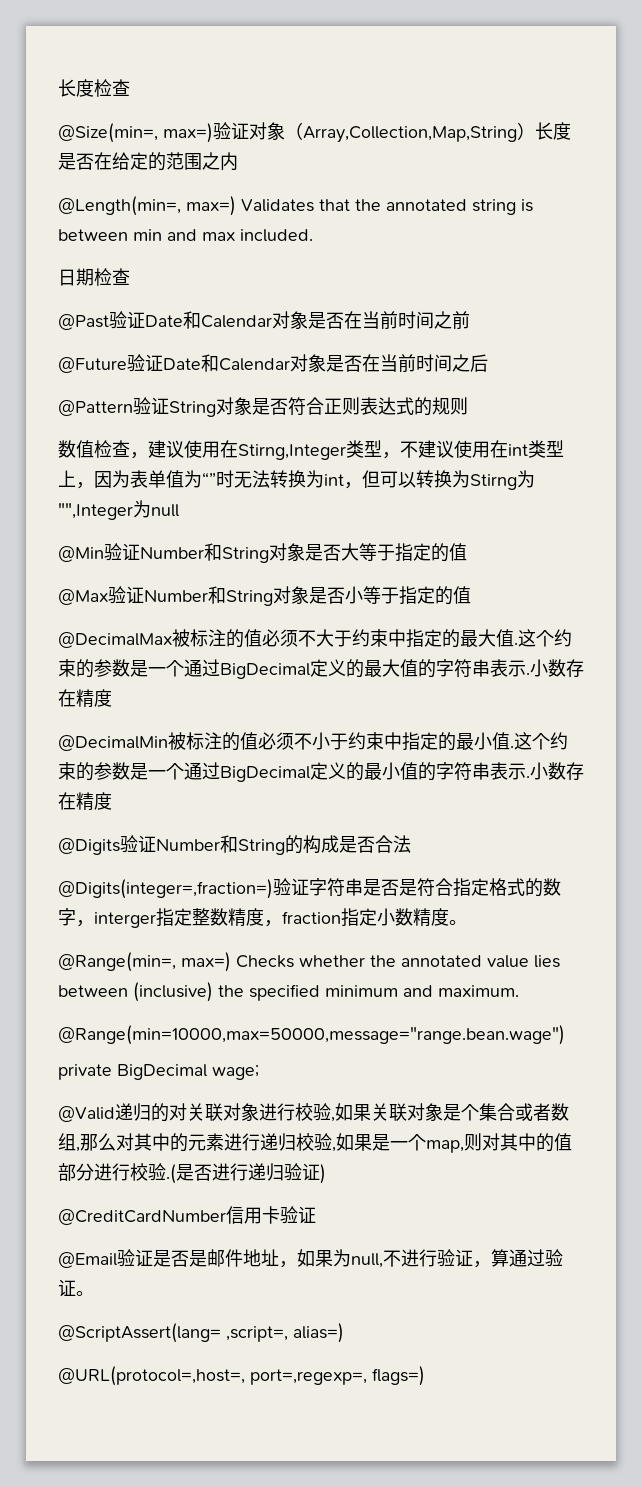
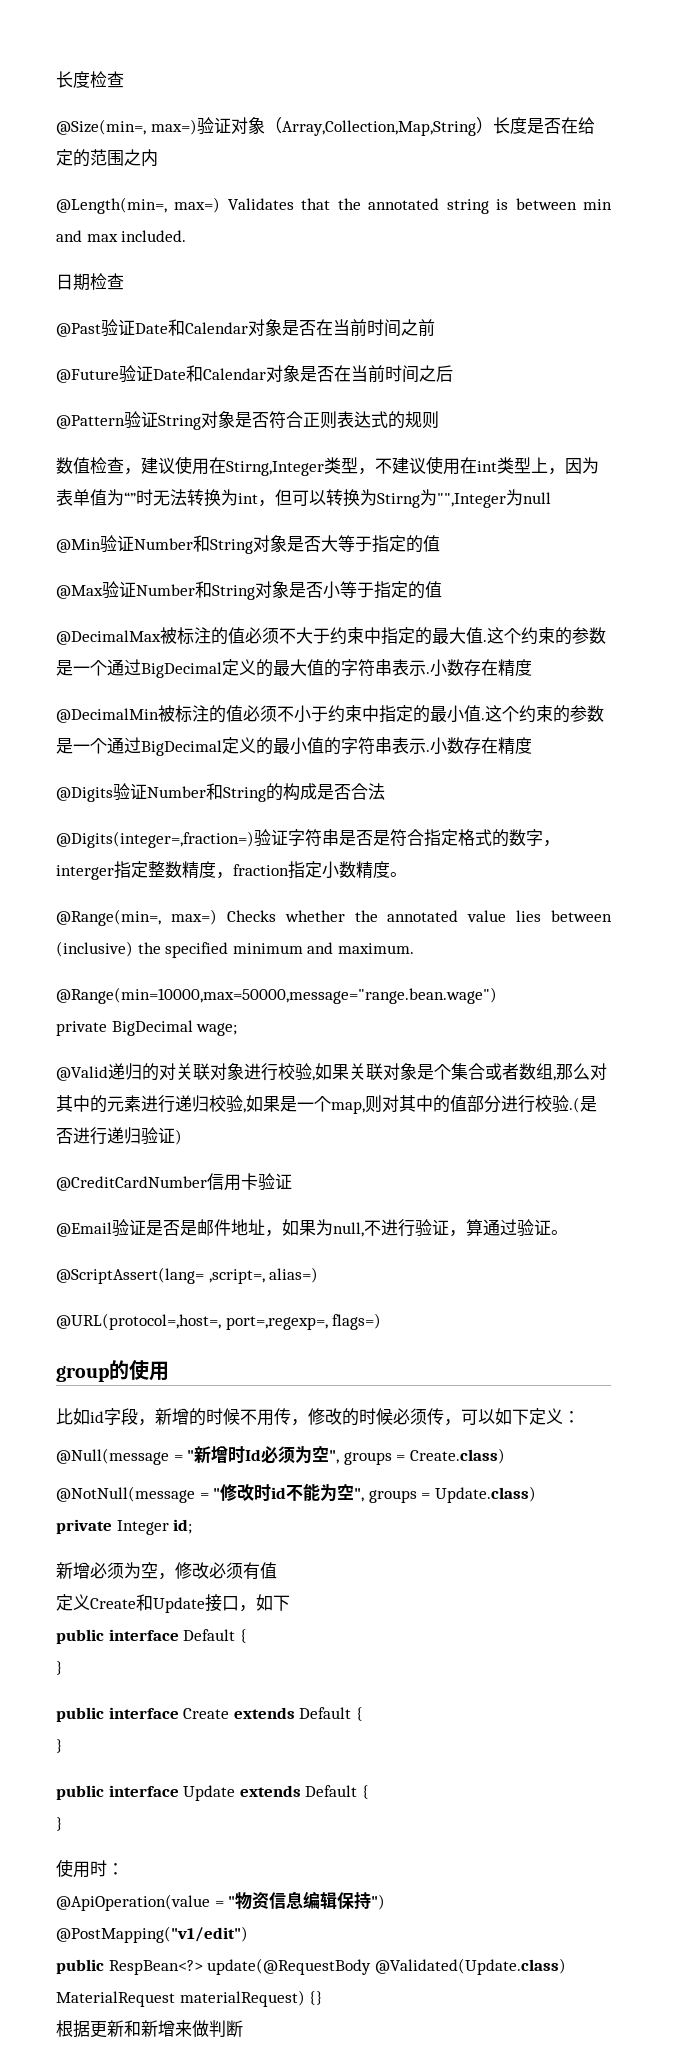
+ group的使用
+ 比如id字段，新增的时候不用传，修改的时候必须传，可以如下定义：
+ @Null(message = "新增时Id必须为空", groups = Create.class)
+ @NotNull(message = "修改时id不能为空", groups = Update.class)
+ private Integer id;
+ 新增必须为空，修改必须有值
+ 定义Create和Update接口，如下
+ public interface Default {
+ }
+ public interface Create extends Default {
+ }
+ public interface Update extends Default {
+ }
+ 使用时：
+ @ApiOperation(value = "物资信息编辑保持")
+ @PostMapping("v1/edit")
+ public RespBean<?> update(@RequestBody @Validated(Update.class) MaterialRequest materialRequest) {}
+ 根据更新和新增来做判断

